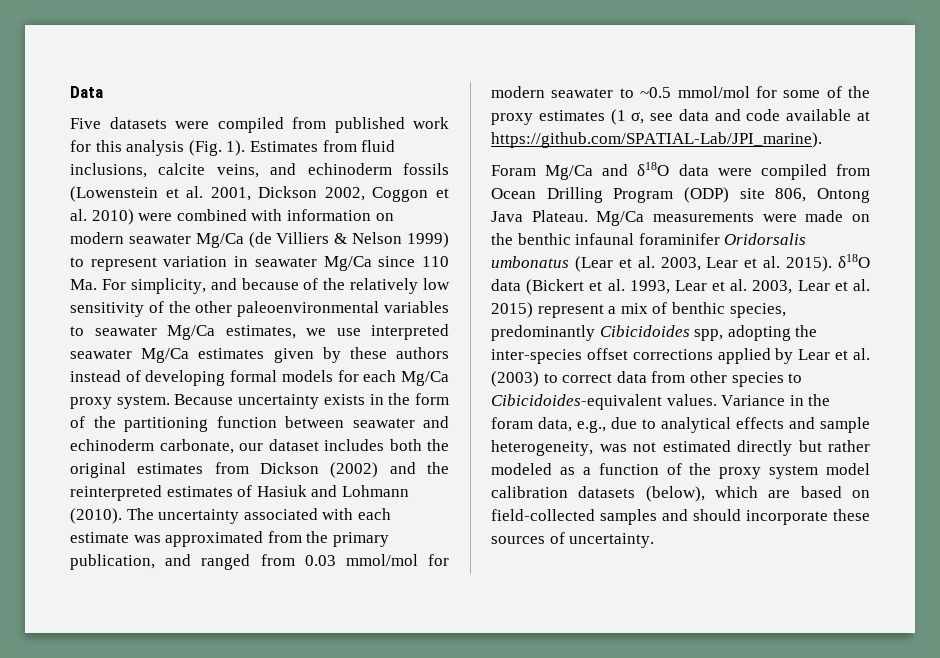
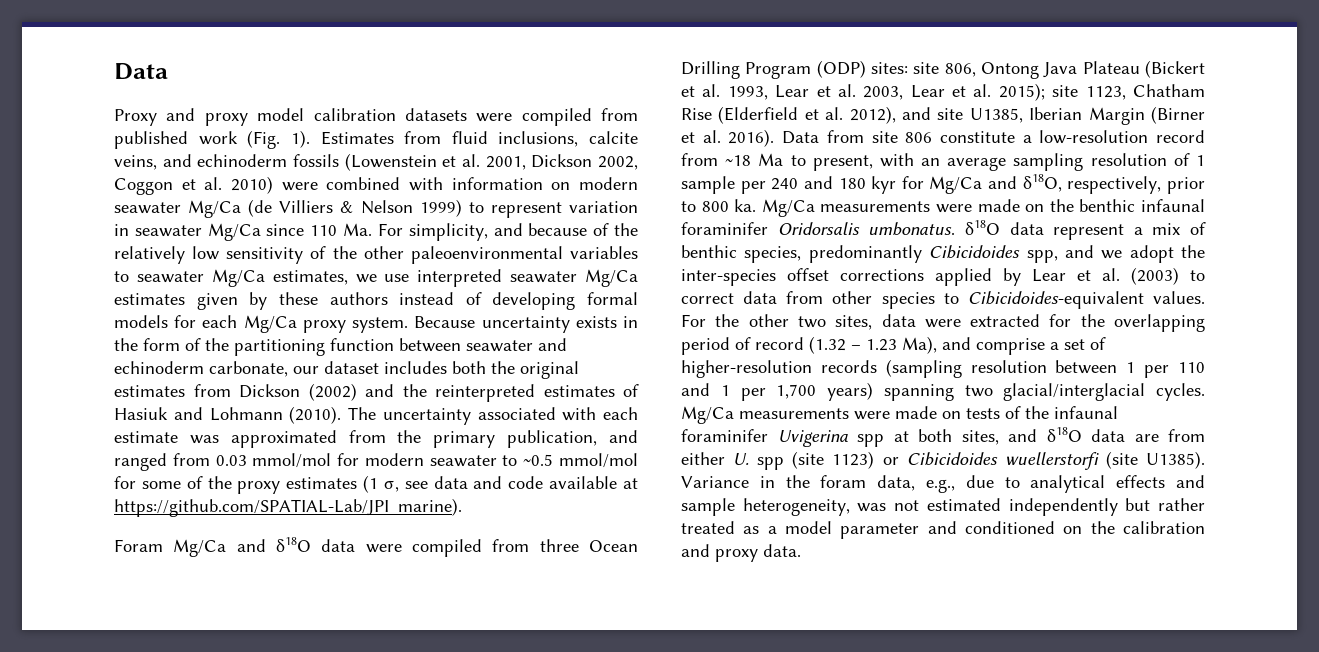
- Five datasets were compiled from published work for this analysis (Fig. 1).
+ Proxy and proxy model calibration datasets were compiled from published work (Fig. 1).
- Foram Mg/Ca and δ18O data were compiled from Ocean Drilling Program (ODP) site 806, Ontong Java Plateau. Mg/Ca measurements were made on the benthic infaunal foraminifer Oridorsalis umbonatus (Lear et al. 2003, Lear et al. 2015). δ18O data (Bickert et al. 1993, Lear et al. 2003, Lear et al. 2015) represent a mix of benthic species, predominantly Cibicidoides spp, adopting the inter-species offset corrections applied by Lear et al. (2003) to correct data from other species to Cibicidoides-equivalent values.
+ Foram Mg/Ca and δ18O data were compiled from three Ocean Drilling Program (ODP) sites: site 806, Ontong Java Plateau (Bickert et al. 1993, Lear et al. 2003, Lear et al. 2015); site 1123, Chatham Rise (Elderfield et al. 2012), and site U1385, Iberian Margin (Birner et al. 2016). Data from site 806 constitute a low-resolution record from ~18 Ma to present, with an average sampling resolution of 1 sample per 240 and 180 kyr for Mg/Ca and δ18O, respectively, prior to 800 ka. Mg/Ca measurements were made on the benthic infaunal foraminifer Oridorsalis umbonatus. δ18O data represent a mix of benthic species, predominantly Cibicidoides spp, and we adopt the inter-species offset corrections applied by Lear et al. (2003) to correct data from other species to Cibicidoides-equivalent values.
+ For the other two sites, data were extracted for the overlapping period of record (1.32 – 1.23 Ma), and comprise a set of higher-resolution records (sampling resolution between 1 per 110 and 1 per 1,700 years) spanning two glacial/interglacial cycles. Mg/Ca measurements were made on tests of the infaunal foraminifer Uvigerina spp at both sites, and δ18O data are from either U. spp (site 1123) or Cibicidoides wuellerstorfi (site U1385).
- Variance in the foram data, e.g., due to analytical effects and sample heterogeneity, was not estimated directly but rather modeled as a function of the proxy system model calibration datasets (below), which are based on field-collected samples and should incorporate these sources of uncertainty.
+ Variance in the foram data, e.g., due to analytical effects and sample heterogeneity, was not estimated independently but rather treated as a model parameter and conditioned on the calibration and proxy data.

